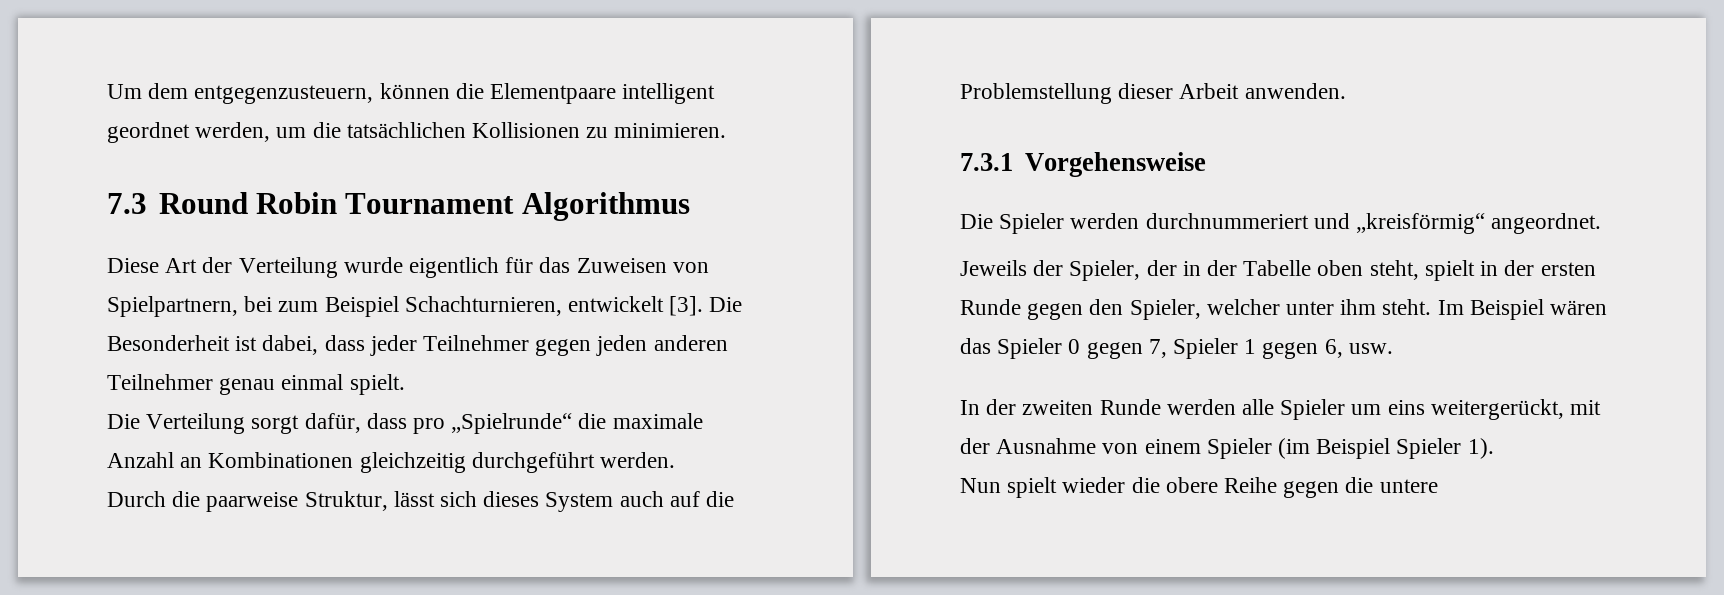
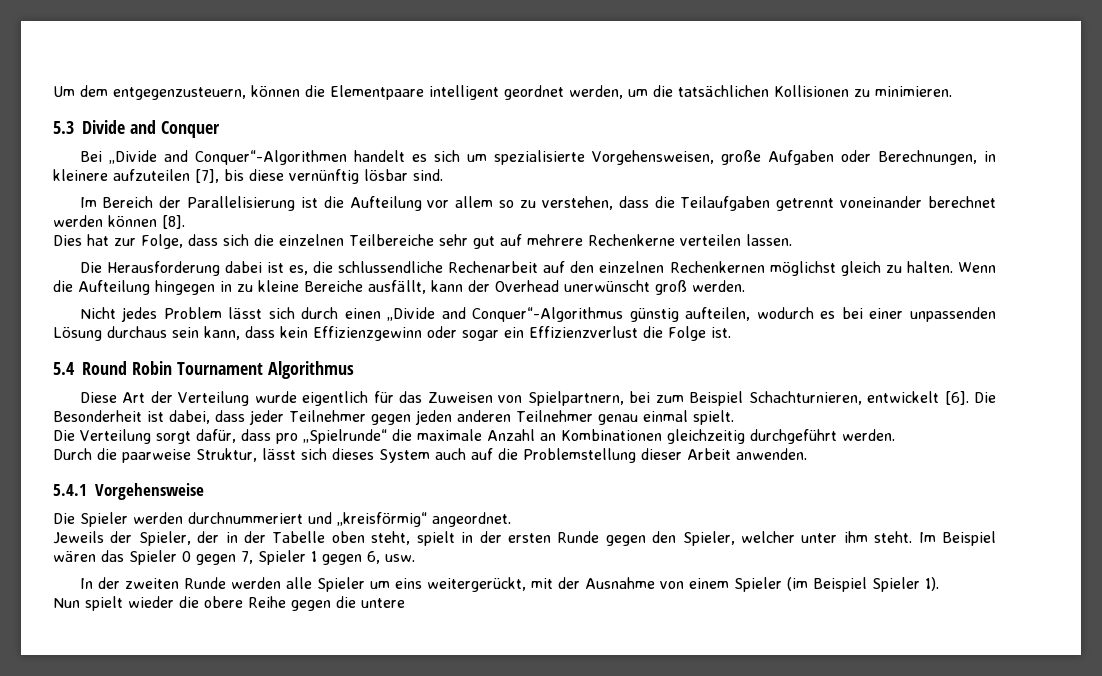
- 7.3 Round Robin Tournament Algorithmus
+ 5.3 Divide and Conquer
+ Bei „Divide and Conquer“-Algorithmen handelt es sich um spezialisierte Vorgehensweisen, große Aufgaben oder Berechnungen, in kleinere aufzuteilen [7], bis diese vernünftig lösbar sind.
+ Im Bereich der Parallelisierung ist die Aufteilung vor allem so zu verstehen, dass die Teilaufgaben getrennt voneinander berechnet werden können [8].
+ Dies hat zur Folge, dass sich die einzelnen Teilbereiche sehr gut auf mehrere Rechenkerne verteilen lassen.
+ Die Herausforderung dabei ist es, die schlussendliche Rechenarbeit auf den einzelnen Rechenkernen möglichst gleich zu halten. Wenn die Aufteilung hingegen in zu kleine Bereiche ausfällt, kann der Overhead unerwünscht groß werden.
+ Nicht jedes Problem lässt sich durch einen „Divide and Conquer“-Algorithmus günstig aufteilen, wodurch es bei einer unpassenden Lösung durchaus sein kann, dass kein Effizienzgewinn oder sogar ein Effizienzverlust die Folge ist.
+ 5.4 Round Robin Tournament Algorithmus
- Diese Art der Verteilung wurde eigentlich für das Zuweisen von Spielpartnern, bei zum Beispiel Schachturnieren, entwickelt [3].
+ Diese Art der Verteilung wurde eigentlich für das Zuweisen von Spielpartnern, bei zum Beispiel Schachturnieren, entwickelt [6].
- 7.3.1 Vorgehensweise
+ 5.4.1 Vorgehensweise

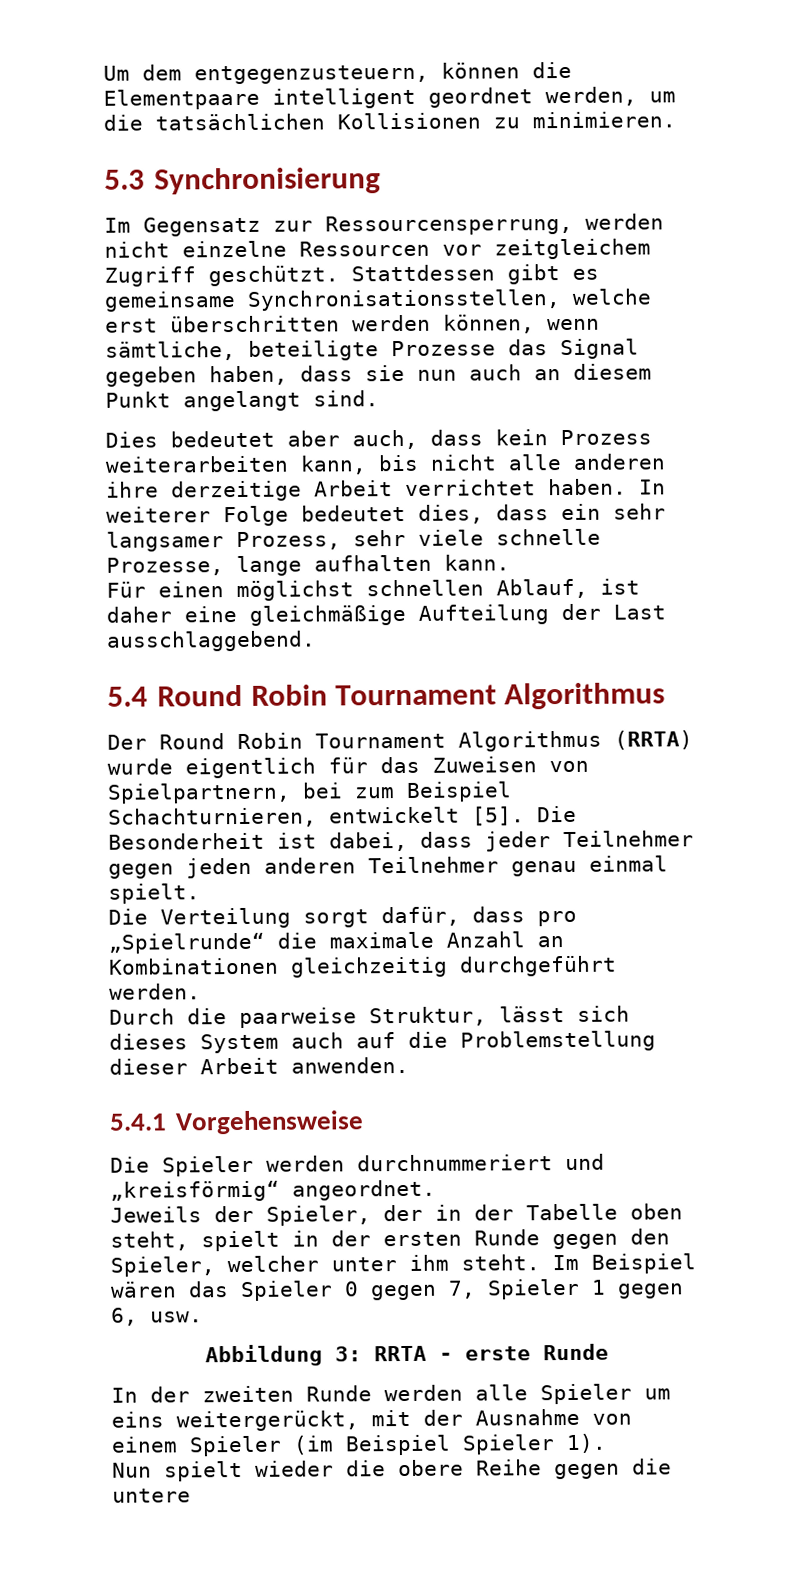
- 5.3 Divide and Conquer
- Bei „Divide and Conquer“-Algorithmen handelt es sich um spezialisierte Vorgehensweisen, große Aufgaben oder Berechnungen, in kleinere aufzuteilen [7], bis diese vernünftig lösbar sind.
- Im Bereich der Parallelisierung ist die Aufteilung vor allem so zu verstehen, dass die Teilaufgaben getrennt voneinander berechnet werden können [8].
- Dies hat zur Folge, dass sich die einzelnen Teilbereiche sehr gut auf mehrere Rechenkerne verteilen lassen.
- Die Herausforderung dabei ist es, die schlussendliche Rechenarbeit auf den einzelnen Rechenkernen möglichst gleich zu halten. Wenn die Aufteilung hingegen in zu kleine Bereiche ausfällt, kann der Overhead unerwünscht groß werden.
- Nicht jedes Problem lässt sich durch einen „Divide and Conquer“-Algorithmus günstig aufteilen, wodurch es bei einer unpassenden Lösung durchaus sein kann, dass kein Effizienzgewinn oder sogar ein Effizienzverlust die Folge ist.
+ 5.3 Synchronisierung
+ Im Gegensatz zur Ressourcensperrung, werden nicht einzelne Ressourcen vor zeitgleichem Zugriff geschützt. Stattdessen gibt es gemeinsame Synchronisationsstellen, welche erst überschritten werden können, wenn sämtliche, beteiligte Prozesse das Signal gegeben haben, dass sie nun auch an diesem Punkt angelangt sind.
+ Dies bedeutet aber auch, dass kein Prozess weiterarbeiten kann, bis nicht alle anderen ihre derzeitige Arbeit verrichtet haben. In weiterer Folge bedeutet dies, dass ein sehr langsamer Prozess, sehr viele schnelle Prozesse, lange aufhalten kann.
+ Für einen möglichst schnellen Ablauf, ist daher eine gleichmäßige Aufteilung der Last ausschlaggebend.
- Diese Art der Verteilung wurde eigentlich für das Zuweisen von Spielpartnern, bei zum Beispiel Schachturnieren, entwickelt [6].
+ Der Round Robin Tournament Algorithmus (RRTA) wurde eigentlich für das Zuweisen von Spielpartnern, bei zum Beispiel Schachturnieren, entwickelt [5].
+ Abbildung 3: RRTA - erste Runde

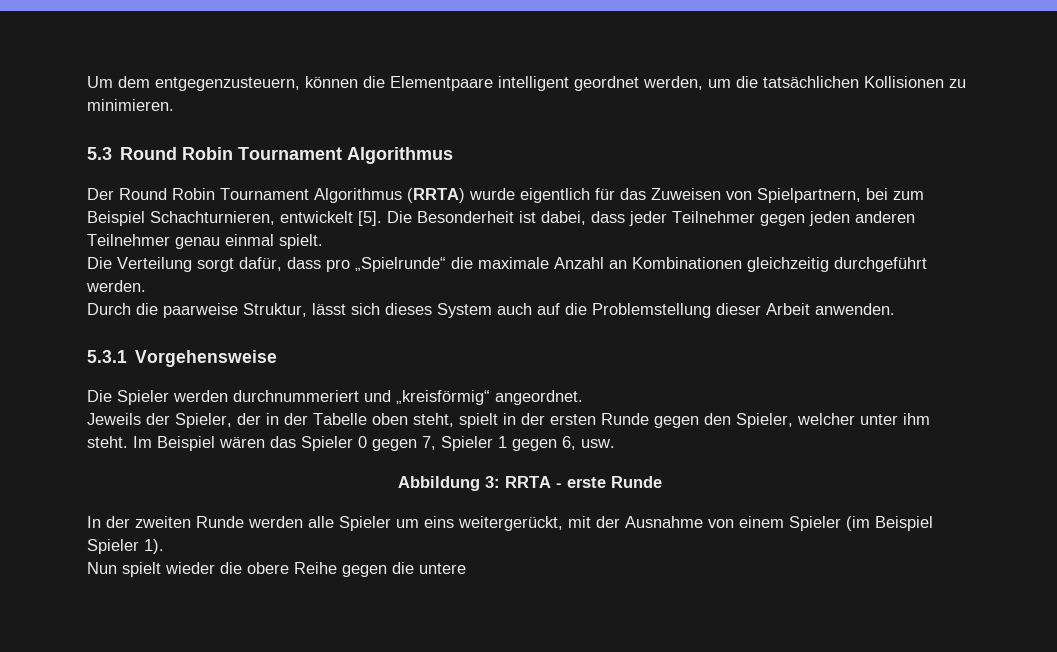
- 5.3 Synchronisierung
- Im Gegensatz zur Ressourcensperrung, werden nicht einzelne Ressourcen vor zeitgleichem Zugriff geschützt. Stattdessen gibt es gemeinsame Synchronisationsstellen, welche erst überschritten werden können, wenn sämtliche, beteiligte Prozesse das Signal gegeben haben, dass sie nun auch an diesem Punkt angelangt sind.
- Dies bedeutet aber auch, dass kein Prozess weiterarbeiten kann, bis nicht alle anderen ihre derzeitige Arbeit verrichtet haben. In weiterer Folge bedeutet dies, dass ein sehr langsamer Prozess, sehr viele schnelle Prozesse, lange aufhalten kann.
- Für einen möglichst schnellen Ablauf, ist daher eine gleichmäßige Aufteilung der Last ausschlaggebend.
- 5.4 Round Robin Tournament Algorithmus
+ 5.3 Round Robin Tournament Algorithmus
- 5.4.1 Vorgehensweise
+ 5.3.1 Vorgehensweise

